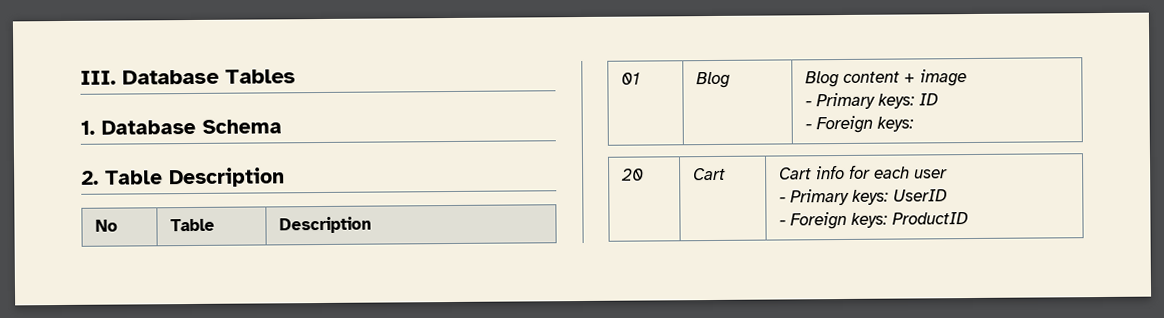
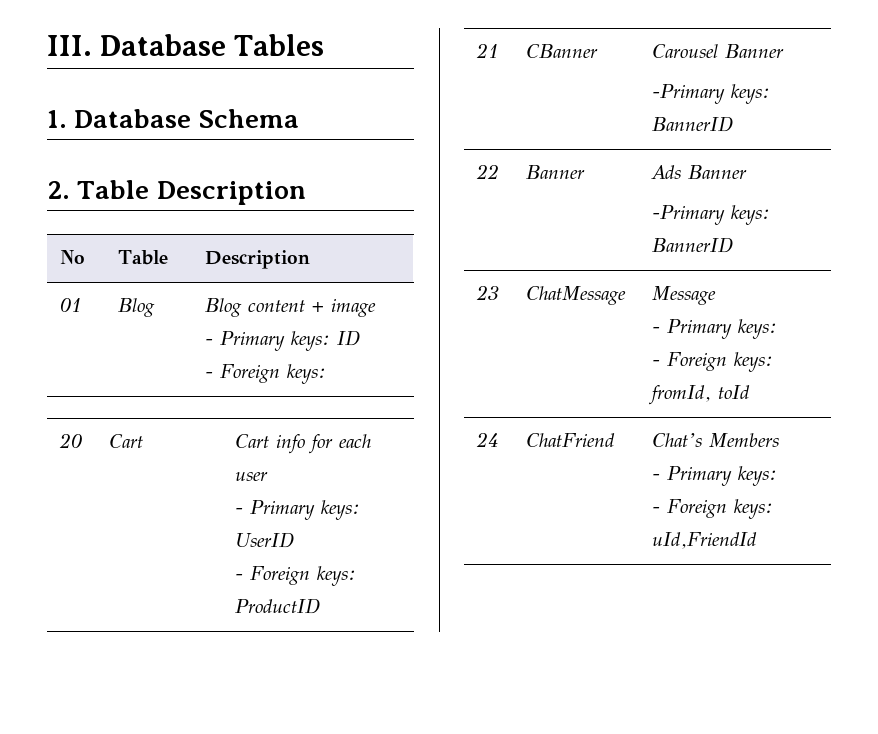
+ 21 | CBanner | Carousel Banner
+ -Primary keys: BannerID
+ 22 | Banner | Ads Banner
+ -Primary keys: BannerID
+ 23 | ChatMessage | Message
+ - Primary keys:
+ - Foreign keys: fromId, toId
+ 24 | ChatFriend | Chat’s Members
+ - Primary keys:
+ - Foreign keys: uId,FriendId

